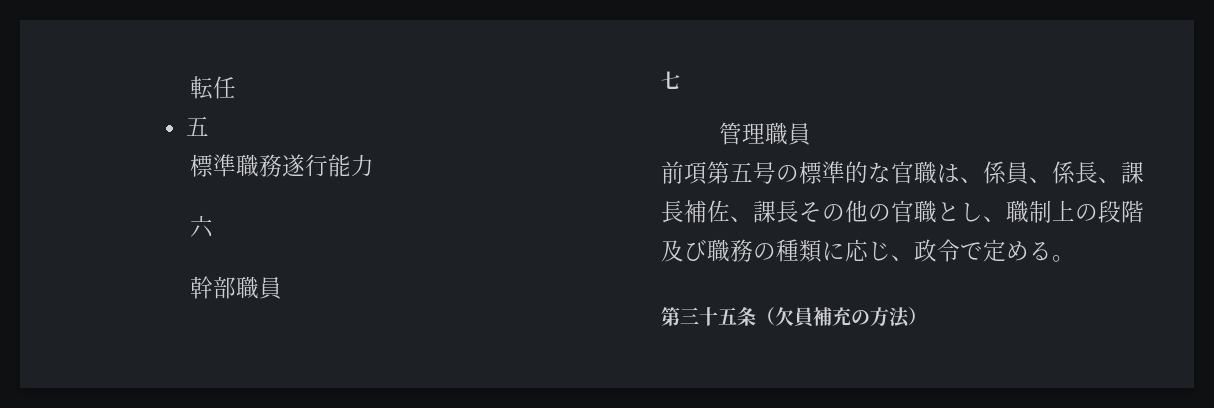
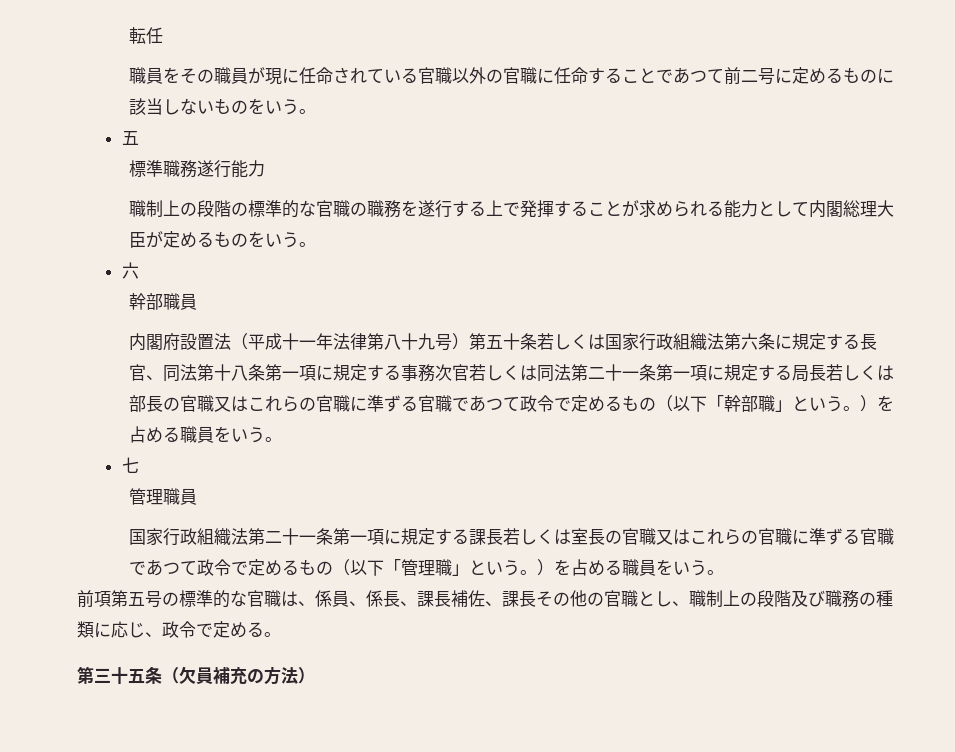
+ 職員をその職員が現に任命されている官職以外の官職に任命することであつて前二号に定めるものに該当しないものをいう。
+ 職制上の段階の標準的な官職の職務を遂行する上で発揮することが求められる能力として内閣総理大臣が定めるものをいう。
  六
  幹部職員
+ 内閣府設置法（平成十一年法律第八十九号）第五十条若しくは国家行政組織法第六条に規定する長官、同法第十八条第一項に規定する事務次官若しくは同法第二十一条第一項に規定する局長若しくは部長の官職又はこれらの官職に準ずる官職であつて政令で定めるもの（以下「幹部職」という。）を占める職員をいう。
  七
  管理職員
+ 国家行政組織法第二十一条第一項に規定する課長若しくは室長の官職又はこれらの官職に準ずる官職であつて政令で定めるもの（以下「管理職」という。）を占める職員をいう。

